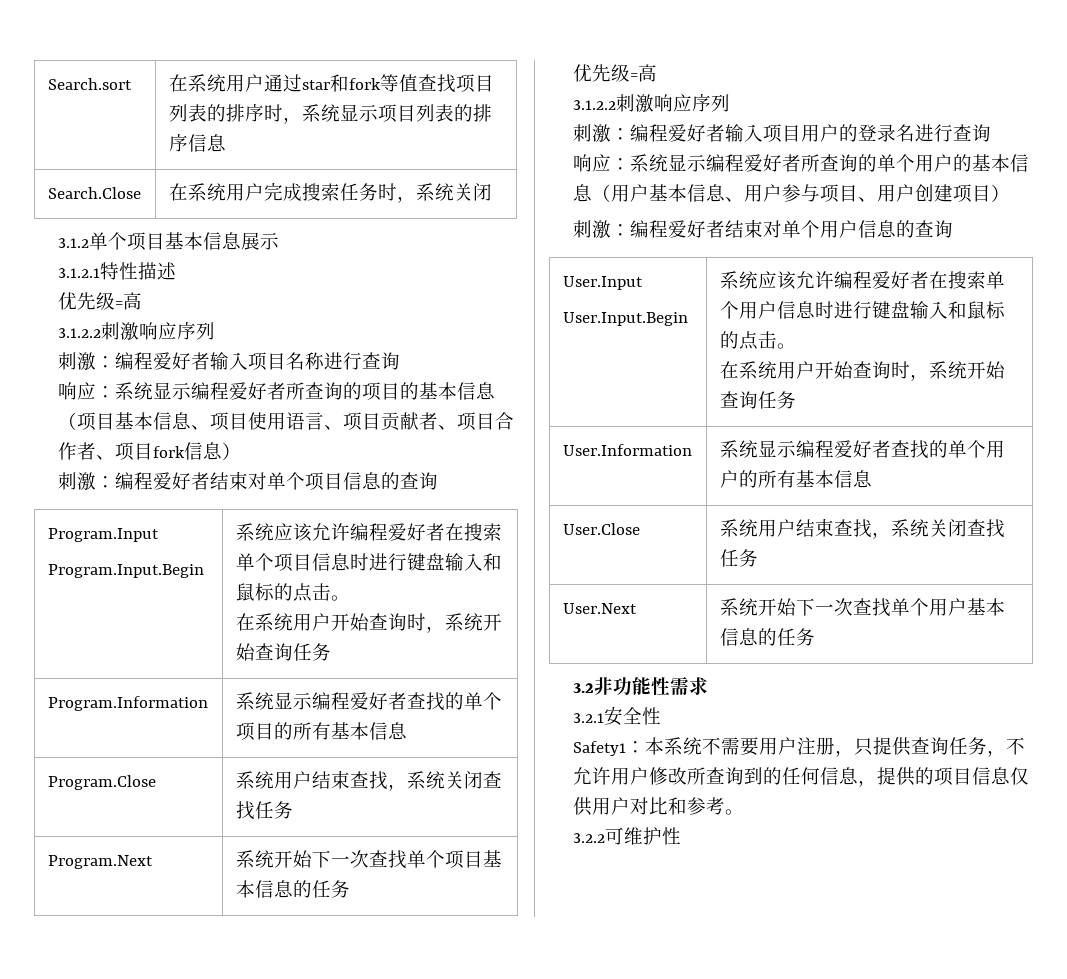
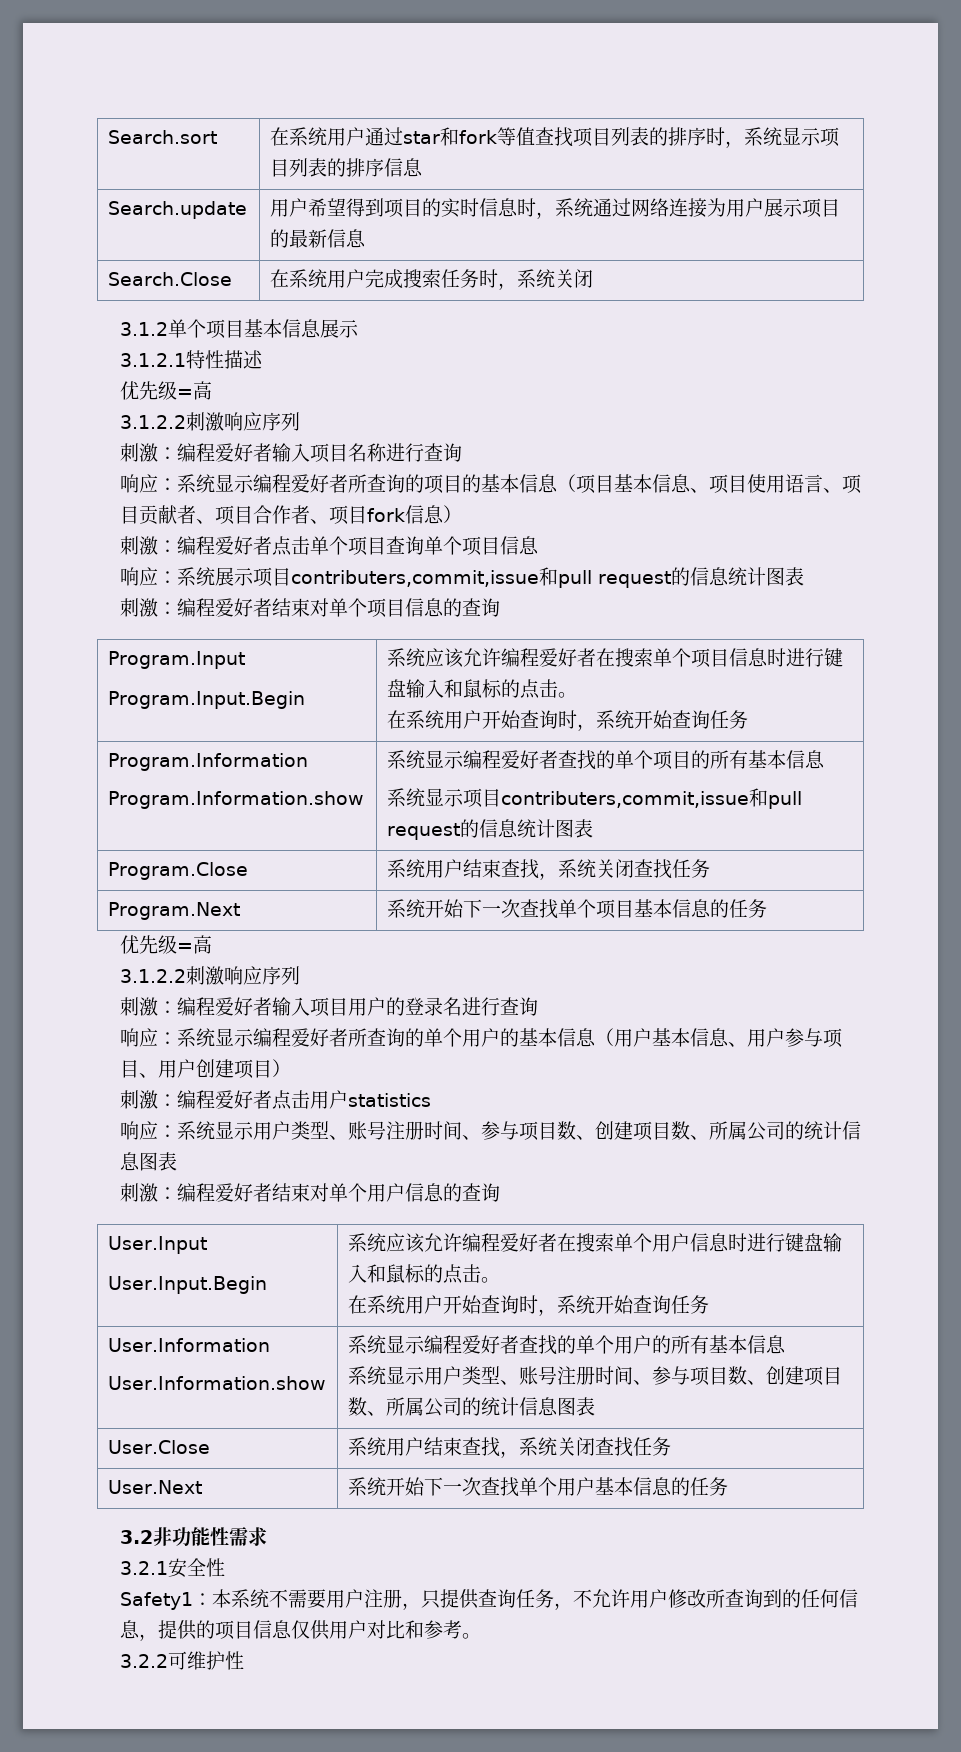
+ Search.update | 用户希望得到项目的实时信息时，系统通过网络连接为用户展示项目的最新信息
+ 刺激：编程爱好者点击单个项目查询单个项目信息
+ 响应：系统展示项目contributers,commit,issue和pull request的信息统计图表
- Program.Information | 系统显示编程爱好者查找的单个项目的所有基本信息
+ Program.Information
+ Program.Information.show | 系统显示编程爱好者查找的单个项目的所有基本信息
+ 系统显示项目contributers,commit,issue和pull request的信息统计图表
+ 刺激：编程爱好者点击用户statistics
+ 响应：系统显示用户类型、账号注册时间、参与项目数、创建项目数、所属公司的统计信息图表
- User.Information | 系统显示编程爱好者查找的单个用户的所有基本信息
+ User.Information
+ User.Information.show | 系统显示编程爱好者查找的单个用户的所有基本信息
+ 系统显示用户类型、账号注册时间、参与项目数、创建项目数、所属公司的统计信息图表

